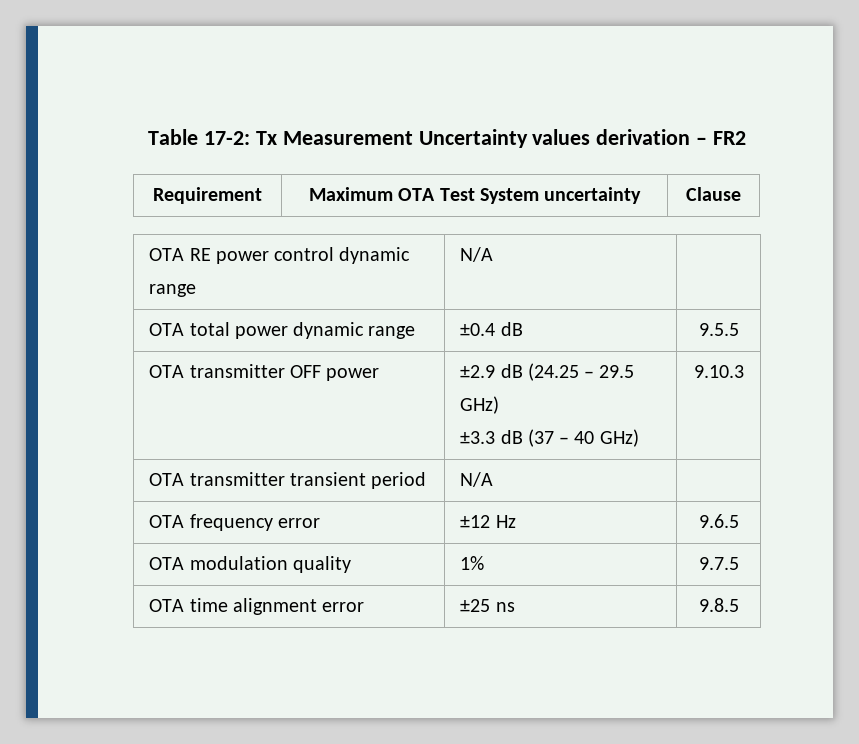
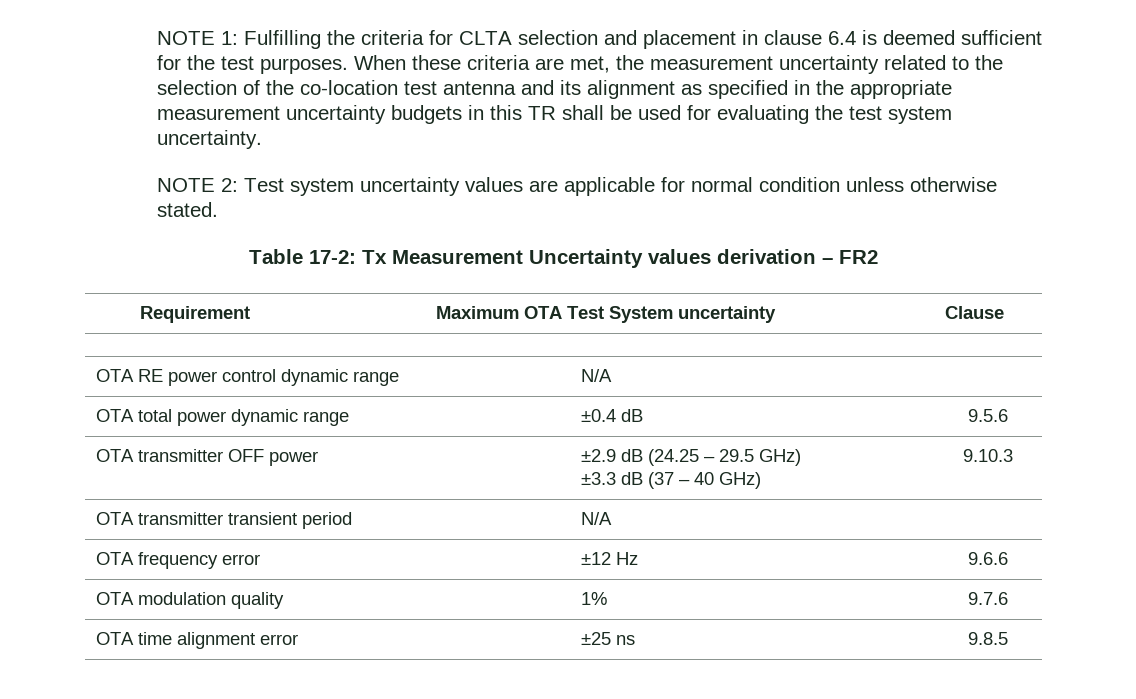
+ NOTE 1: Fulfilling the criteria for CLTA selection and placement in clause 6.4 is deemed sufficient for the test purposes. When these criteria are met, the measurement uncertainty related to the selection of the co-location test antenna and its alignment as specified in the appropriate measurement uncertainty budgets in this TR shall be used for evaluating the test system uncertainty.
+ NOTE 2: Test system uncertainty values are applicable for normal condition unless otherwise stated.
- OTA total power dynamic range | ±0.4 dB | 9.5.5
+ OTA total power dynamic range | ±0.4 dB | 9.5.6
- OTA frequency error | ±12 Hz | 9.6.5
+ OTA frequency error | ±12 Hz | 9.6.6
- OTA modulation quality | 1% | 9.7.5
+ OTA modulation quality | 1% | 9.7.6

